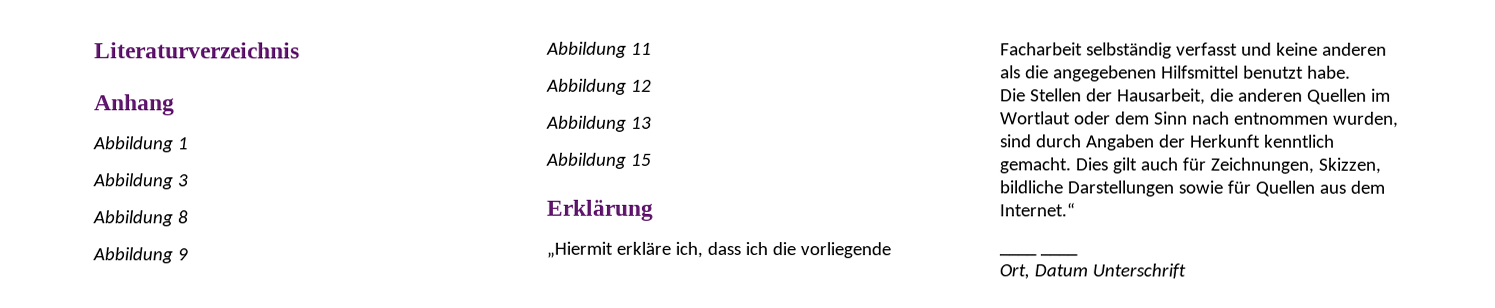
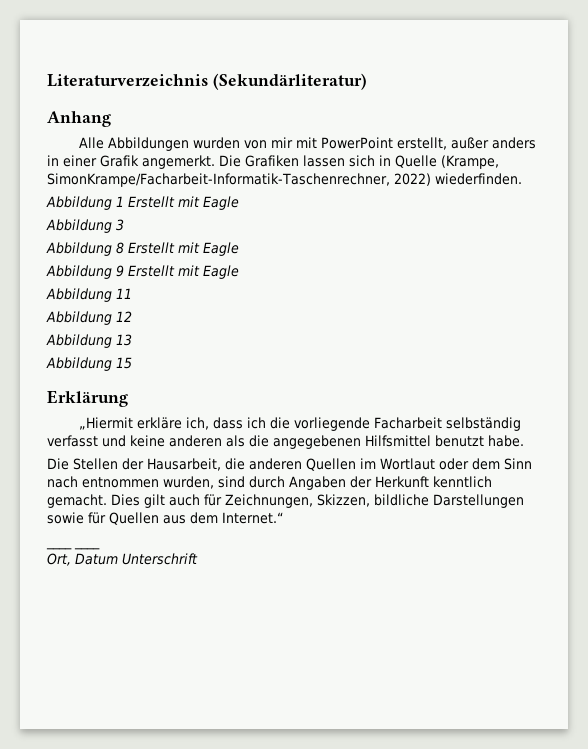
- Literaturverzeichnis
+ Literaturverzeichnis (Sekundärliteratur)
+ Alle Abbildungen wurden von mir mit PowerPoint erstellt, außer anders in einer Grafik angemerkt. Die Grafiken lassen sich in Quelle (Krampe, SimonKrampe/Facharbeit-Informatik-Taschenrechner, 2022) wiederfinden.
- Abbildung 1
+ Abbildung 1 Erstellt mit Eagle
- Abbildung 8
+ Abbildung 8 Erstellt mit Eagle
- Abbildung 9
+ Abbildung 9 Erstellt mit Eagle

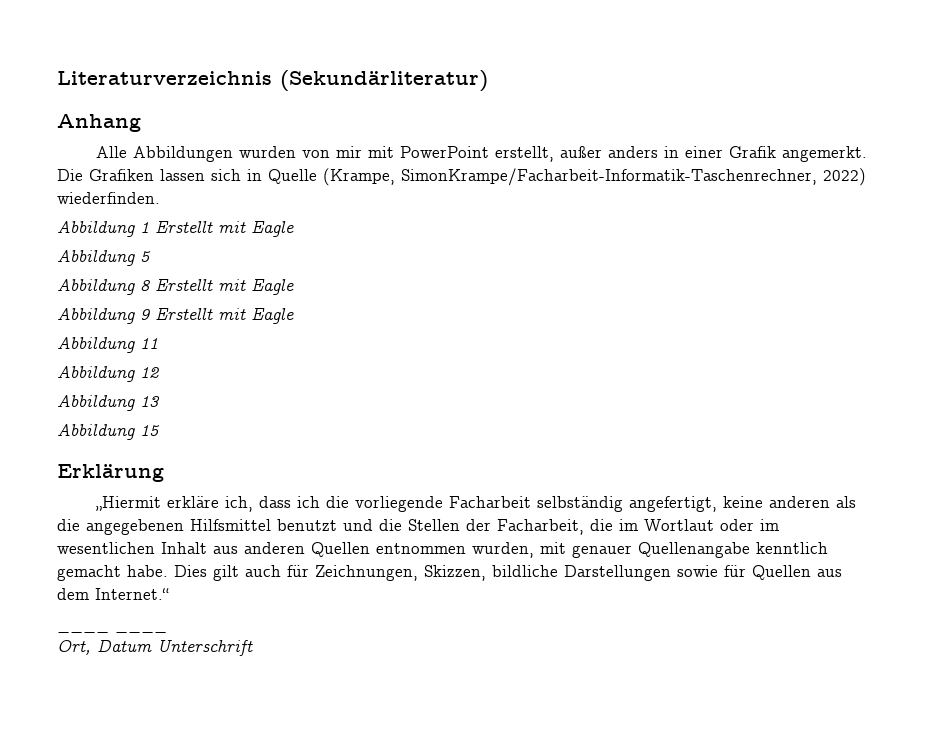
- Abbildung 3
+ Abbildung 5
- „Hiermit erkläre ich, dass ich die vorliegende Facharbeit selbständig verfasst und keine anderen als die angegebenen Hilfsmittel benutzt habe.
- Die Stellen der Hausarbeit, die anderen Quellen im Wortlaut oder dem Sinn nach entnommen wurden, sind durch Angaben der Herkunft kenntlich gemacht.
+ „Hiermit erkläre ich, dass ich die vorliegende Facharbeit selbständig angefertigt, keine anderen als die angegebenen Hilfsmittel benutzt und die Stellen der Facharbeit, die im Wortlaut oder im wesentlichen Inhalt aus anderen Quellen entnommen wurden, mit genauer Quellenangabe kenntlich gemacht habe.

